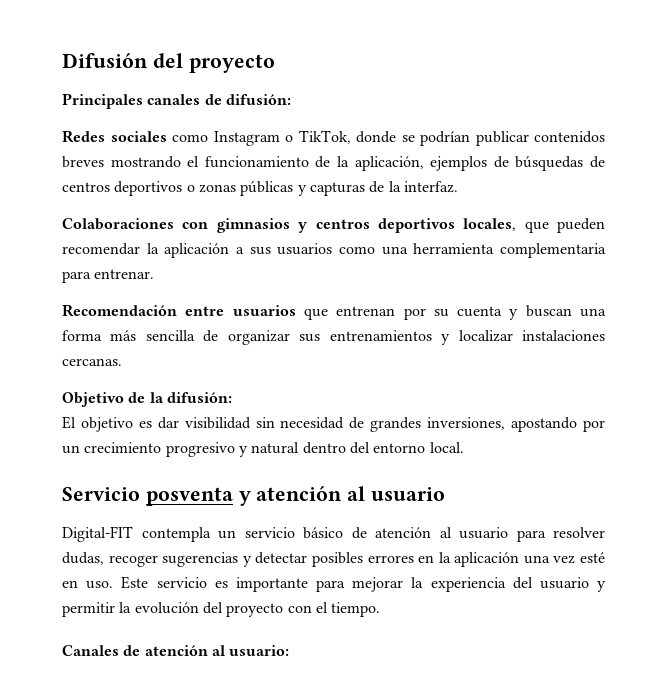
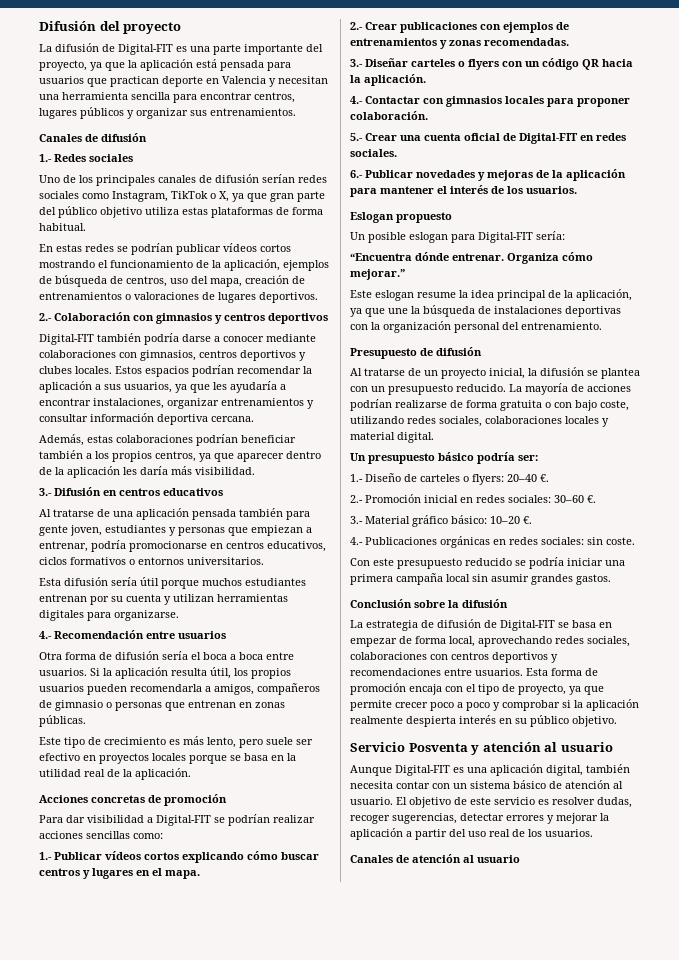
- Principales canales de difusión:
- Redes sociales como Instagram o TikTok, donde se podrían publicar contenidos breves mostrando el funcionamiento de la aplicación, ejemplos de búsquedas de centros deportivos o zonas públicas y capturas de la interfaz.
- Colaboraciones con gimnasios y centros deportivos locales, que pueden recomendar la aplicación a sus usuarios como una herramienta complementaria para entrenar.
- Recomendación entre usuarios que entrenan por su cuenta y buscan una forma más sencilla de organizar sus entrenamientos y localizar instalaciones cercanas.
- Objetivo de la difusión:
- El objetivo es dar visibilidad sin necesidad de grandes inversiones, apostando por un crecimiento progresivo y natural dentro del entorno local.
+ La difusión de Digital-FIT es una parte importante del proyecto, ya que la aplicación está pensada para usuarios que practican deporte en Valencia y necesitan una herramienta sencilla para encontrar centros, lugares públicos y organizar sus entrenamientos.
+ Canales de difusión
+ 1.- Redes sociales
+ Uno de los principales canales de difusión serían redes sociales como Instagram, TikTok o X, ya que gran parte del público objetivo utiliza estas plataformas de forma habitual.
+ En estas redes se podrían publicar vídeos cortos mostrando el funcionamiento de la aplicación, ejemplos de búsqueda de centros, uso del mapa, creación de entrenamientos o valoraciones de lugares deportivos.
+ 2.- Colaboración con gimnasios y centros deportivos
+ Digital-FIT también podría darse a conocer mediante colaboraciones con gimnasios, centros deportivos y clubes locales. Estos espacios podrían recomendar la aplicación a sus usuarios, ya que les ayudaría a encontrar instalaciones, organizar entrenamientos y consultar información deportiva cercana.
+ Además, estas colaboraciones podrían beneficiar también a los propios centros, ya que aparecer dentro de la aplicación les daría más visibilidad.
+ 3.- Difusión en centros educativos
+ Al tratarse de una aplicación pensada también para gente joven, estudiantes y personas que empiezan a entrenar, podría promocionarse en centros educativos, ciclos formativos o entornos universitarios.
+ Esta difusión sería útil porque muchos estudiantes entrenan por su cuenta y utilizan herramientas digitales para organizarse.
+ 4.- Recomendación entre usuarios
+ Otra forma de difusión sería el boca a boca entre usuarios. Si la aplicación resulta útil, los propios usuarios pueden recomendarla a amigos, compañeros de gimnasio o personas que entrenan en zonas públicas.
+ Este tipo de crecimiento es más lento, pero suele ser efectivo en proyectos locales porque se basa en la utilidad real de la aplicación.
+ Acciones concretas de promoción
+ Para dar visibilidad a Digital-FIT se podrían realizar acciones sencillas como:
+ 1.- Publicar vídeos cortos explicando cómo buscar centros y lugares en el mapa.
+ 2.- Crear publicaciones con ejemplos de entrenamientos y zonas recomendadas.
+ 3.- Diseñar carteles o flyers con un código QR hacia la aplicación.
+ 4.- Contactar con gimnasios locales para proponer colaboración.
+ 5.- Crear una cuenta oficial de Digital-FIT en redes sociales.
+ 6.- Publicar novedades y mejoras de la aplicación para mantener el interés de los usuarios.
+ Eslogan propuesto
+ Un posible eslogan para Digital-FIT sería:
+ “Encuentra dónde entrenar. Organiza cómo mejorar.”
+ Este eslogan resume la idea principal de la aplicación, ya que une la búsqueda de instalaciones deportivas con la organización personal del entrenamiento.
+ Presupuesto de difusión
+ Al tratarse de un proyecto inicial, la difusión se plantea con un presupuesto reducido. La mayoría de acciones podrían realizarse de forma gratuita o con bajo coste, utilizando redes sociales, colaboraciones locales y material digital.
+ Un presupuesto básico podría ser:
+ 1.- Diseño de carteles o flyers: 20–40 €.
+ 2.- Promoción inicial en redes sociales: 30–60 €.
+ 3.- Material gráfico básico: 10–20 €.
+ 4.- Publicaciones orgánicas en redes sociales: sin coste.
+ Con este presupuesto reducido se podría iniciar una primera campaña local sin asumir grandes gastos.
+ Conclusión sobre la difusión
+ La estrategia de difusión de Digital-FIT se basa en empezar de forma local, aprovechando redes sociales, colaboraciones con centros deportivos y recomendaciones entre usuarios. Esta forma de promoción encaja con el tipo de proyecto, ya que permite crecer poco a poco y comprobar si la aplicación realmente despierta interés en su público objetivo.
- Servicio posventa y atención al usuario
+ Servicio Posventa y atención al usuario
- Digital-FIT contempla un servicio básico de atención al usuario para resolver dudas, recoger sugerencias y detectar posibles errores en la aplicación una vez esté en uso. Este servicio es importante para mejorar la experiencia del usuario y permitir la evolución del proyecto con el tiempo.
+ Aunque Digital-FIT es una aplicación digital, también necesita contar con un sistema básico de atención al usuario. El objetivo de este servicio es resolver dudas, recoger sugerencias, detectar errores y mejorar la aplicación a partir del uso real de los usuarios.
- Canales de atención al usuario:
+ Canales de atención al usuario

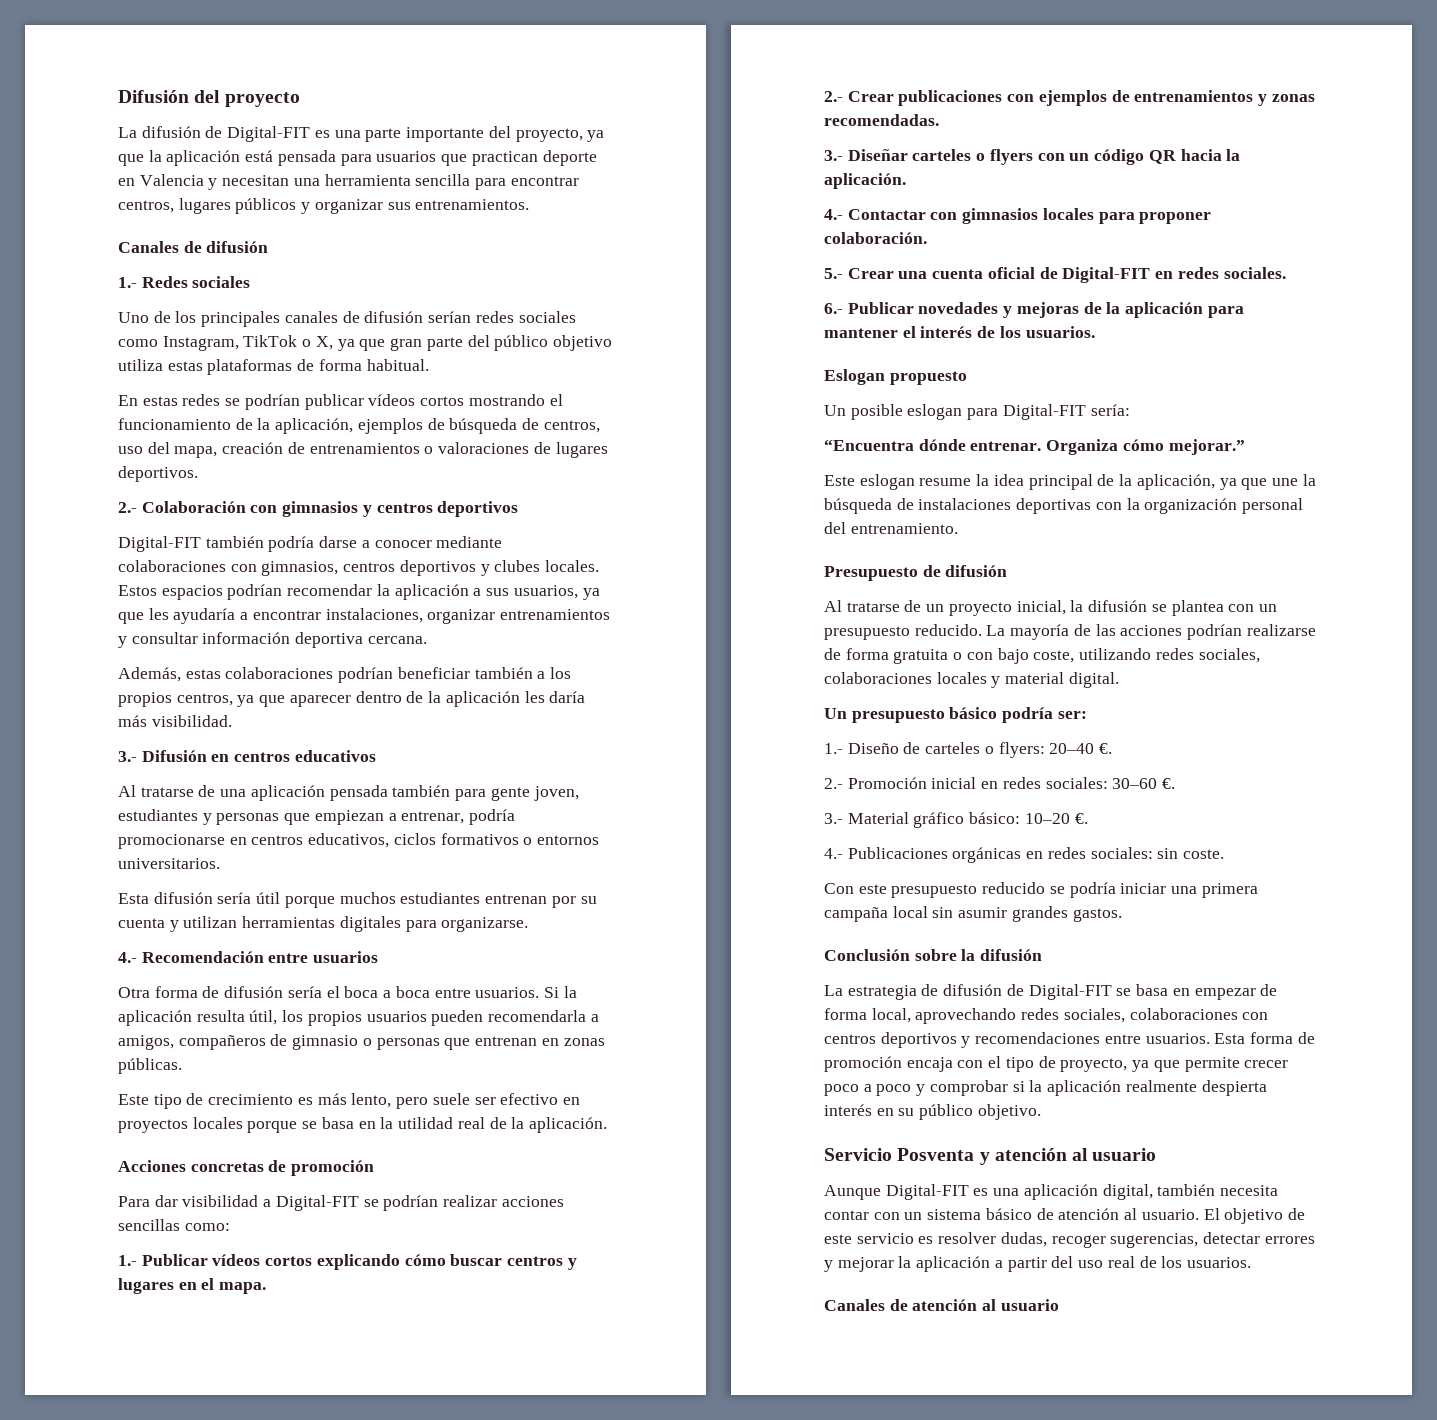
- La mayoría de acciones podrían realizarse de forma gratuita o con bajo coste, utilizando redes sociales, colaboraciones locales y material digital.
+ La mayoría de las acciones podrían realizarse de forma gratuita o con bajo coste, utilizando redes sociales, colaboraciones locales y material digital.

